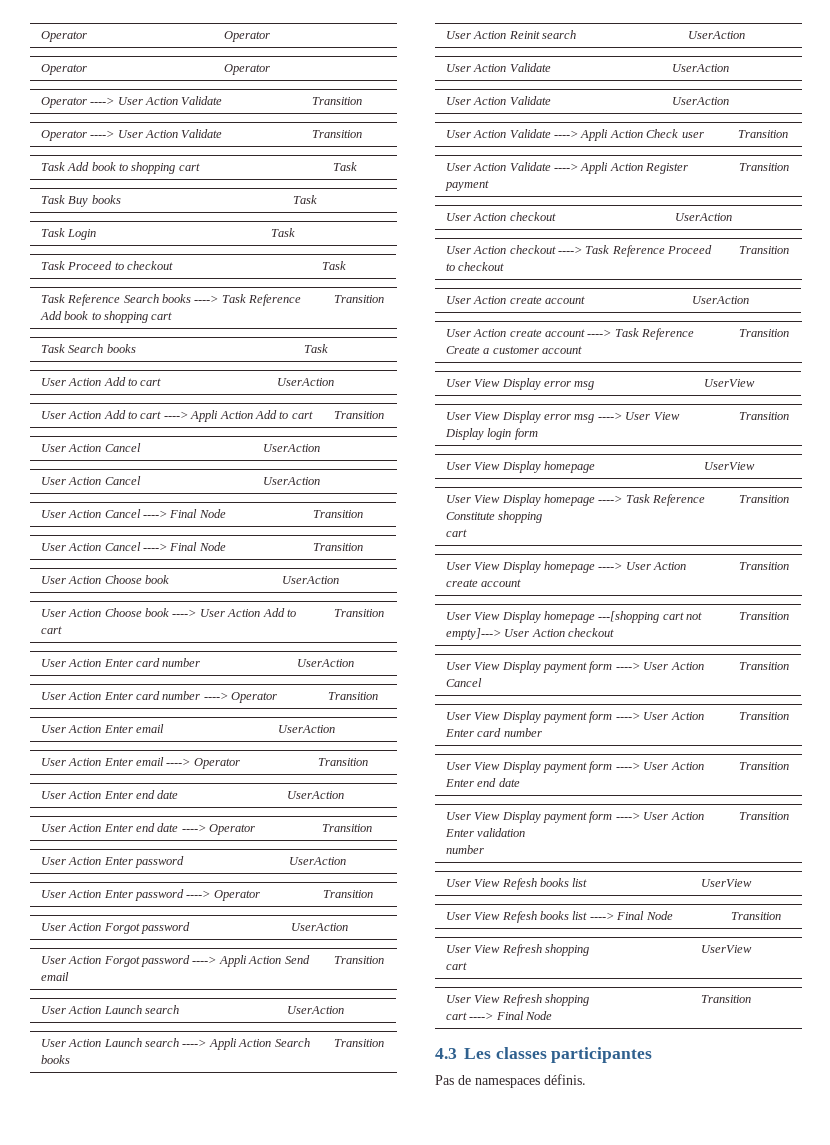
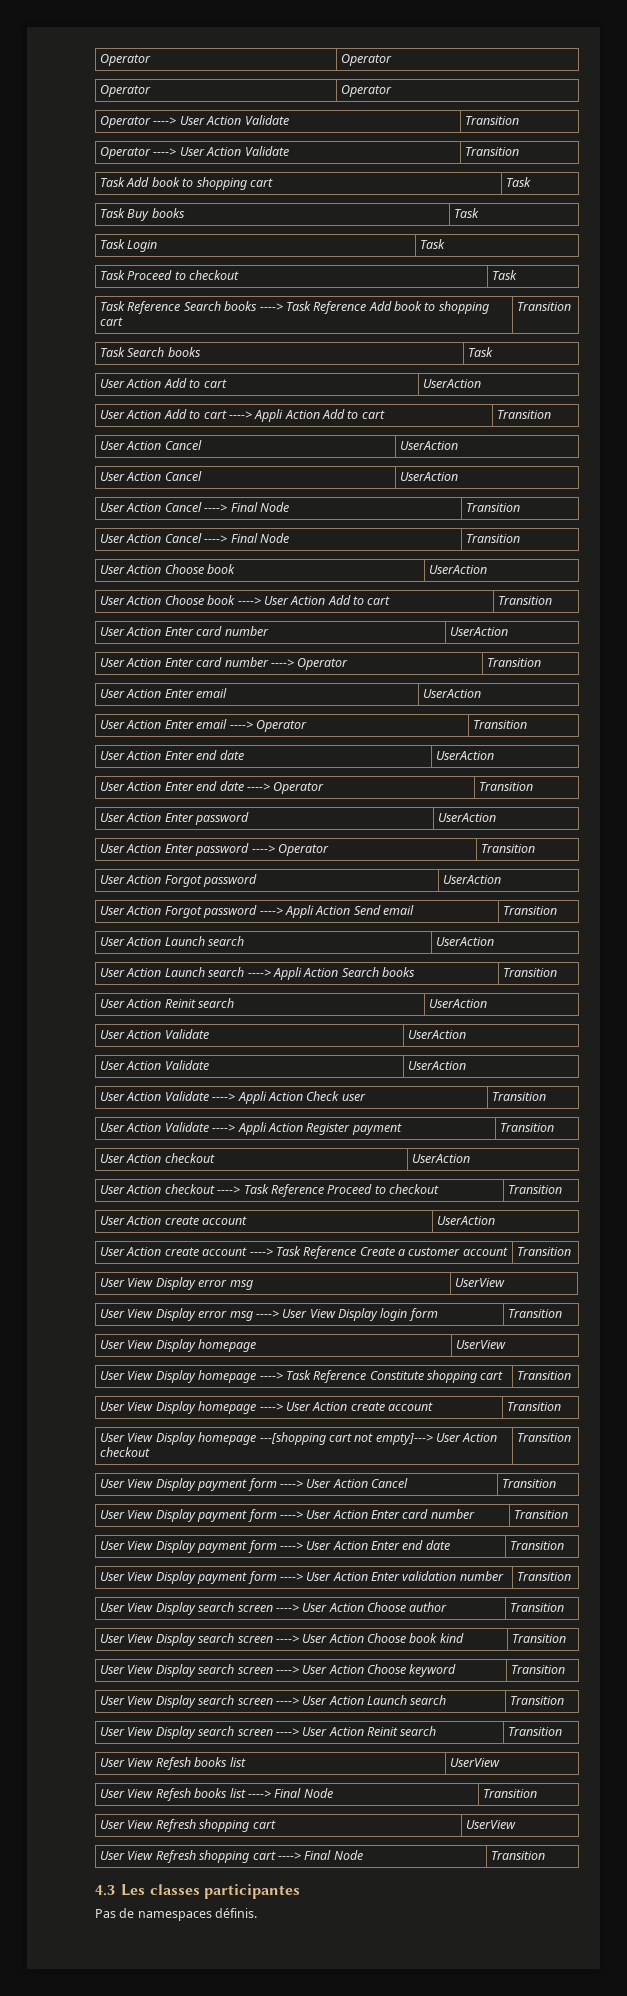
- User View Display homepage ----> Task Reference Constitute shopping
- cart | Transition
+ User View Display homepage ----> Task Reference Constitute shopping cart | Transition
- User View Display payment form ----> User Action Enter validation
- number | Transition
+ User View Display payment form ----> User Action Enter validation number | Transition
+ User View Display search screen ----> User Action Choose author | Transition
+ User View Display search screen ----> User Action Choose book kind | Transition
+ User View Display search screen ----> User Action Choose keyword | Transition
+ User View Display search screen ----> User Action Launch search | Transition
+ User View Display search screen ----> User Action Reinit search | Transition
  User View Refesh books list ----> Final Node | Transition
- User View Refresh shopping
- cart | UserView
- User View Refresh shopping
- cart ----> Final Node | Transition
+ User View Refresh shopping cart | UserView
+ User View Refresh shopping cart ----> Final Node | Transition

